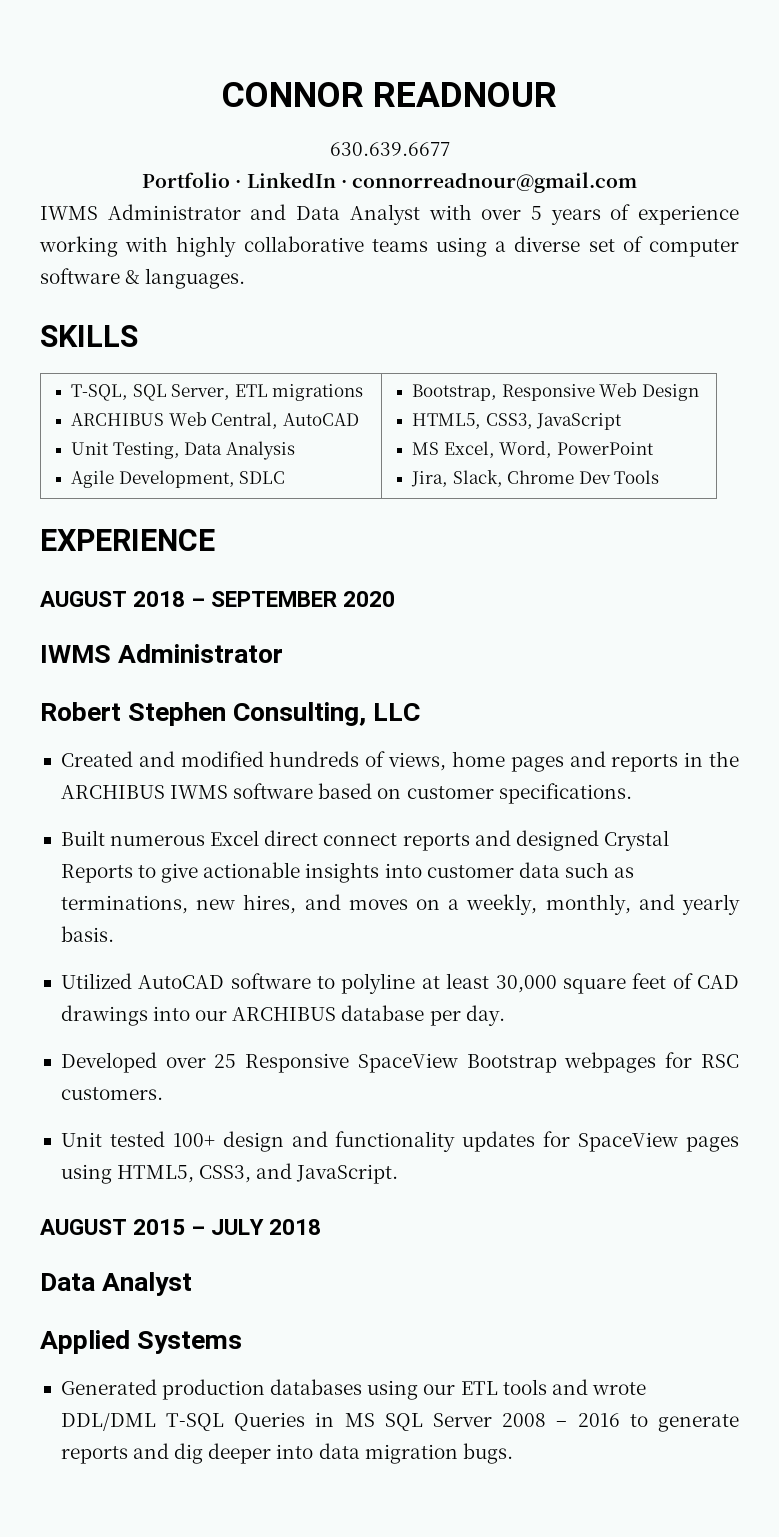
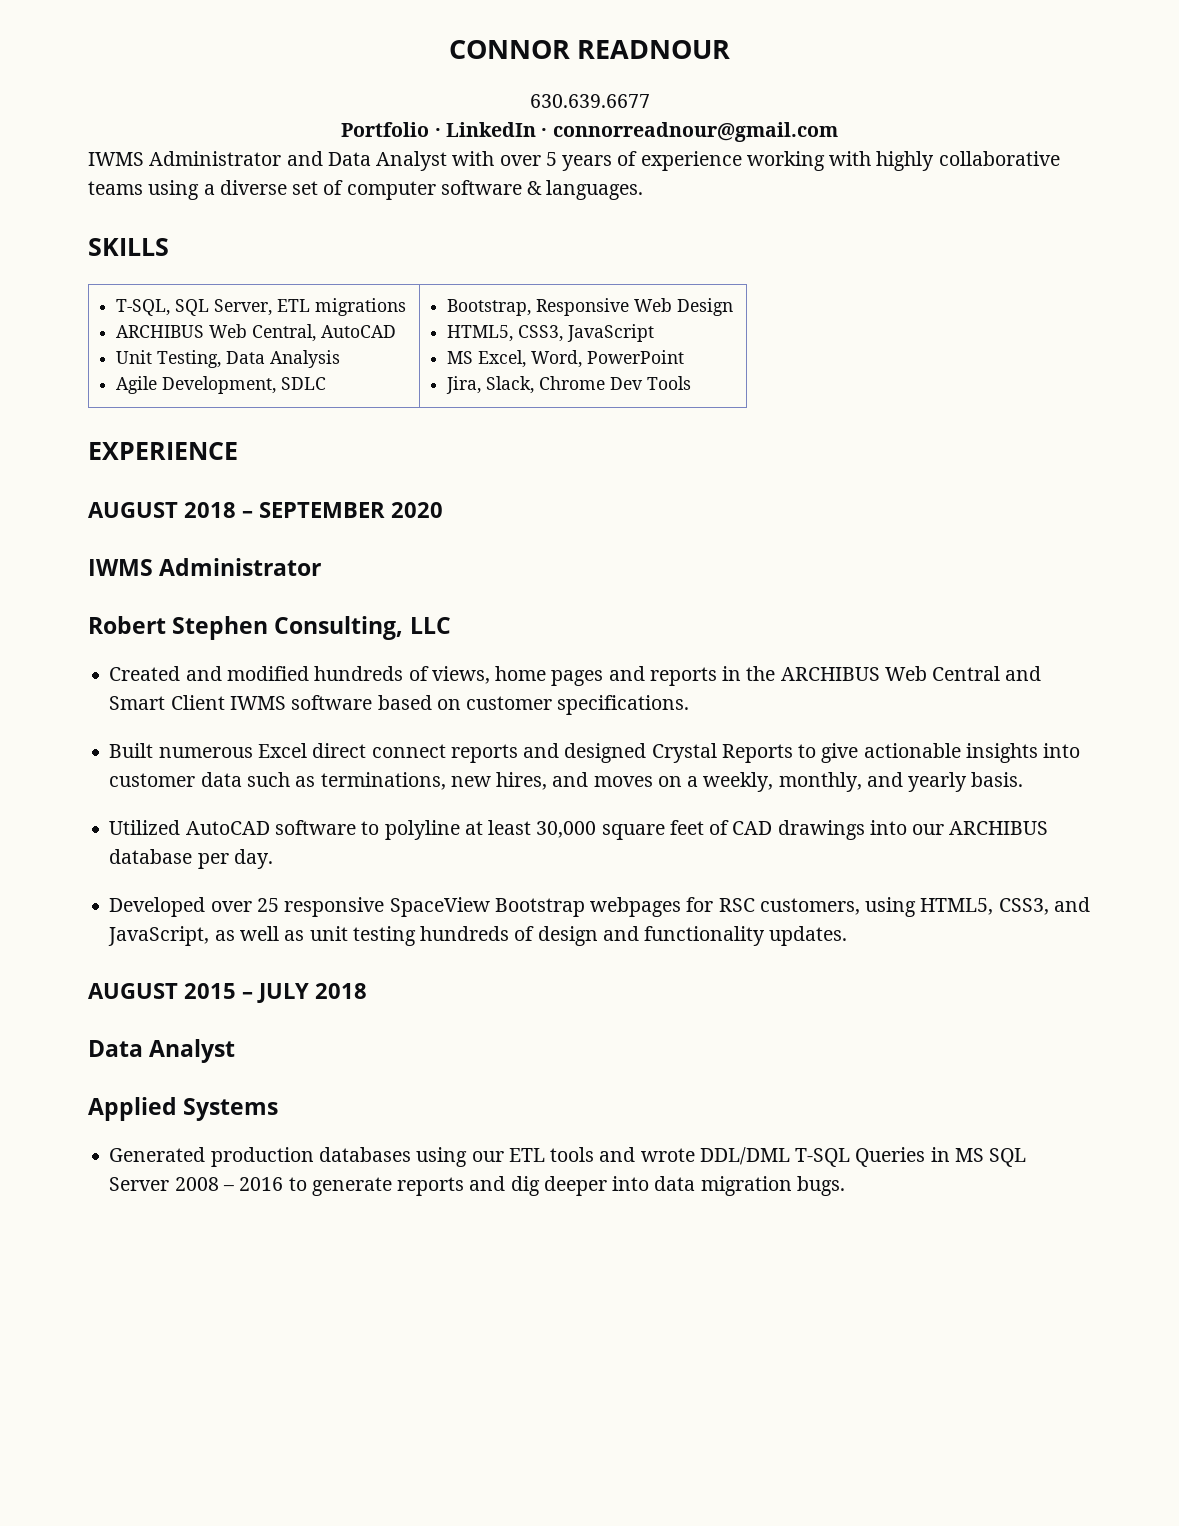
- Created and modified hundreds of views, home pages and reports in the ARCHIBUS IWMS software based on customer specifications.
+ Created and modified hundreds of views, home pages and reports in the ARCHIBUS Web Central and Smart Client IWMS software based on customer specifications.
- Developed over 25 Responsive SpaceView Bootstrap webpages for RSC customers.
- Unit tested 100+ design and functionality updates for SpaceView pages using HTML5, CSS3, and JavaScript.
+ Developed over 25 responsive SpaceView Bootstrap webpages for RSC customers, using HTML5, CSS3, and JavaScript, as well as unit testing hundreds of design and functionality updates.

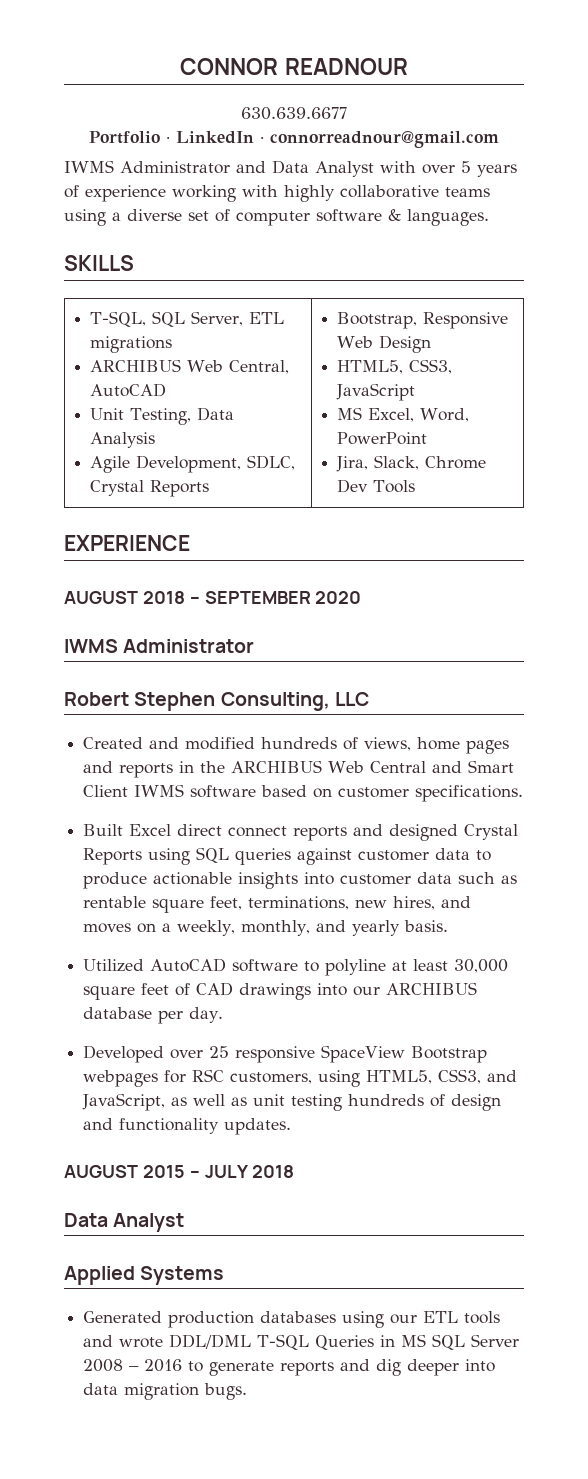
  T-SQL, SQL Server, ETL migrations
  ARCHIBUS Web Central, AutoCAD
  Unit Testing, Data Analysis
- Agile Development, SDLC | Bootstrap, Responsive Web Design
+ Agile Development, SDLC, Crystal Reports | Bootstrap, Responsive Web Design
- Built numerous Excel direct connect reports and designed Crystal Reports to give actionable insights into customer data such as terminations, new hires, and moves on a weekly, monthly, and yearly basis.
+ Built Excel direct connect reports and designed Crystal Reports using SQL queries against customer data to produce actionable insights into customer data such as rentable square feet, terminations, new hires, and moves on a weekly, monthly, and yearly basis.

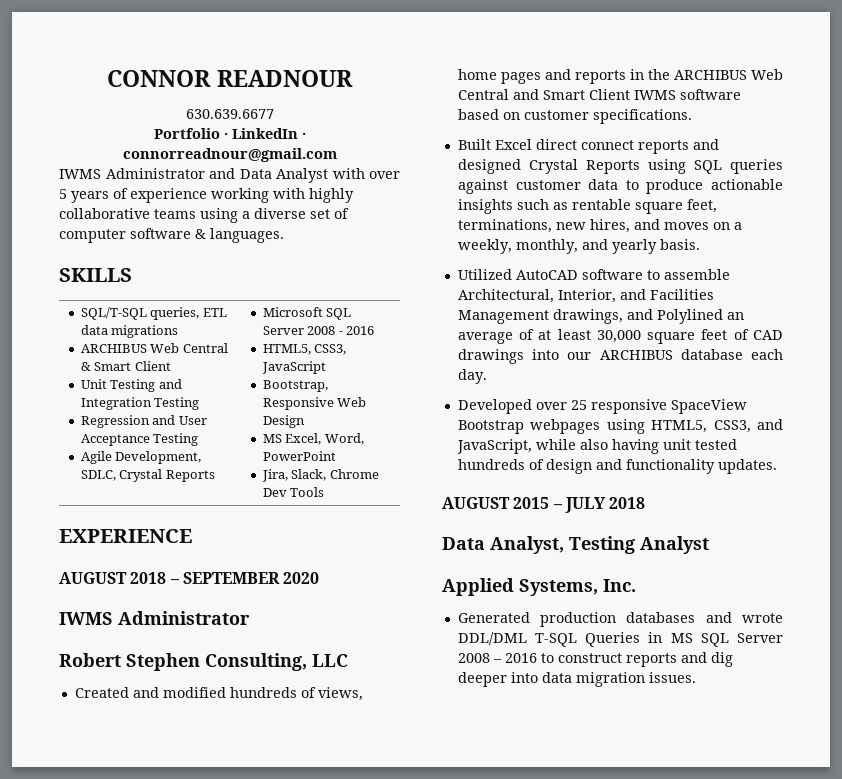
- T-SQL, SQL Server, ETL migrations
+ SQL/T-SQL queries, ETL data migrations
- ARCHIBUS Web Central, AutoCAD
- Unit Testing, Data Analysis
+ ARCHIBUS Web Central & Smart Client
+ Unit Testing and Integration Testing
+ Regression and User Acceptance Testing
+ Microsoft SQL Server 2008 - 2016
+ HTML5, CSS3, JavaScript
- HTML5, CSS3, JavaScript
- Built Excel direct connect reports and designed Crystal Reports using SQL queries against customer data to produce actionable insights into customer data such as rentable square feet, terminations, new hires, and moves on a weekly, monthly, and yearly basis.
+ Built Excel direct connect reports and designed Crystal Reports using SQL queries against customer data to produce actionable insights such as rentable square feet, terminations, new hires, and moves on a weekly, monthly, and yearly basis.
- Utilized AutoCAD software to polyline at least 30,000 square feet of CAD drawings into our ARCHIBUS database per day.
+ Utilized AutoCAD software to assemble Architectural, Interior, and Facilities Management drawings, and Polylined an average of at least 30,000 square feet of CAD drawings into our ARCHIBUS database each day.
- Developed over 25 responsive SpaceView Bootstrap webpages for RSC customers, using HTML5, CSS3, and JavaScript, as well as unit testing hundreds of design and functionality updates.
+ Developed over 25 responsive SpaceView Bootstrap webpages using HTML5, CSS3, and JavaScript, while also having unit tested hundreds of design and functionality updates.
  AUGUST 2015 – JULY 2018
- Data Analyst
+ Data Analyst, Testing Analyst
- Applied Systems
+ Applied Systems, Inc.
- Generated production databases using our ETL tools and wrote DDL/DML T-SQL Queries in MS SQL Server 2008 – 2016 to generate reports and dig deeper into data migration bugs.
+ Generated production databases and wrote DDL/DML T-SQL Queries in MS SQL Server 2008 – 2016 to construct reports and dig deeper into data migration issues.

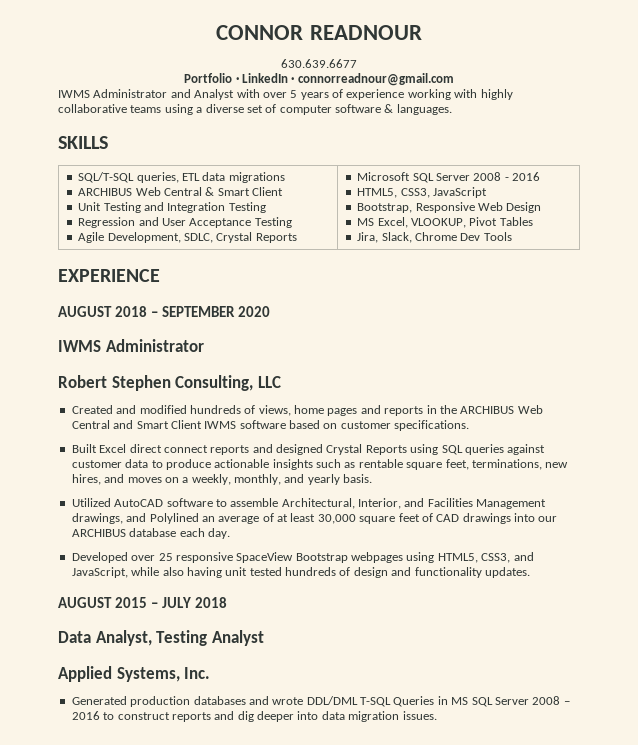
- IWMS Administrator and Data Analyst with over 5 years of experience working with highly collaborative teams using a diverse set of computer software & languages.
+ IWMS Administrator and Analyst with over 5 years of experience working with highly collaborative teams using a diverse set of computer software & languages.
- MS Excel, Word, PowerPoint
+ MS Excel, VLOOKUP, Pivot Tables

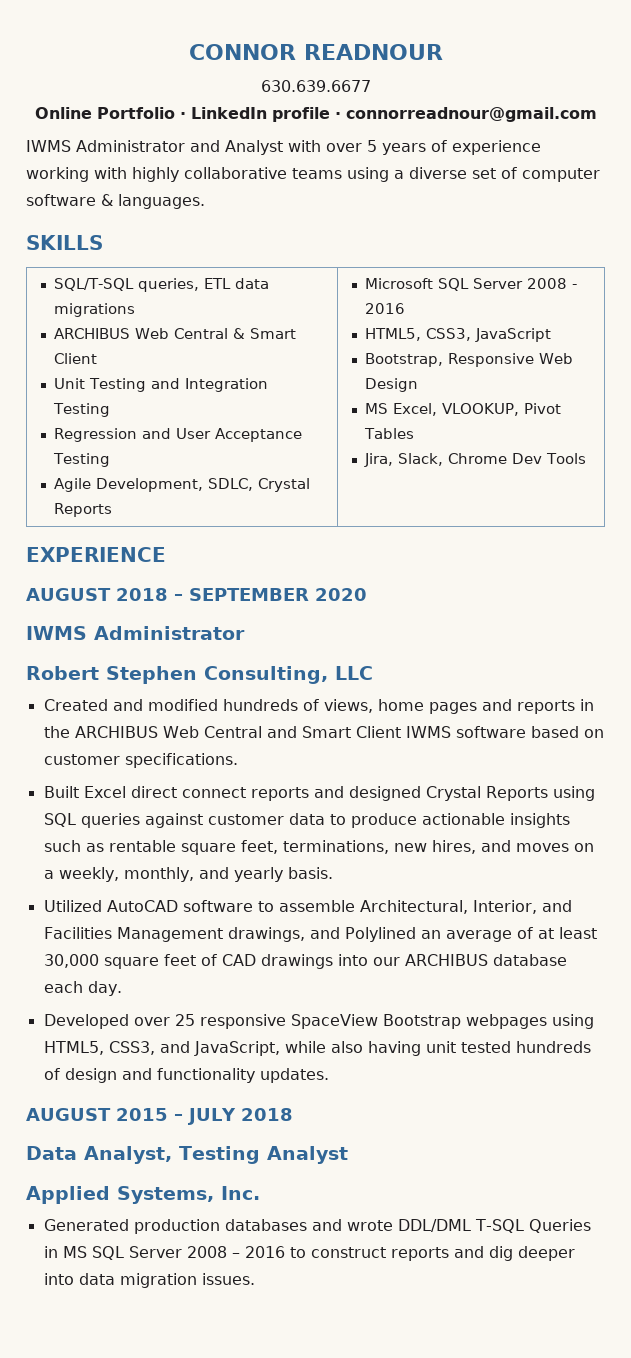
- Portfolio · LinkedIn · connorreadnour@gmail.com
+ Online Portfolio · LinkedIn profile · connorreadnour@gmail.com

